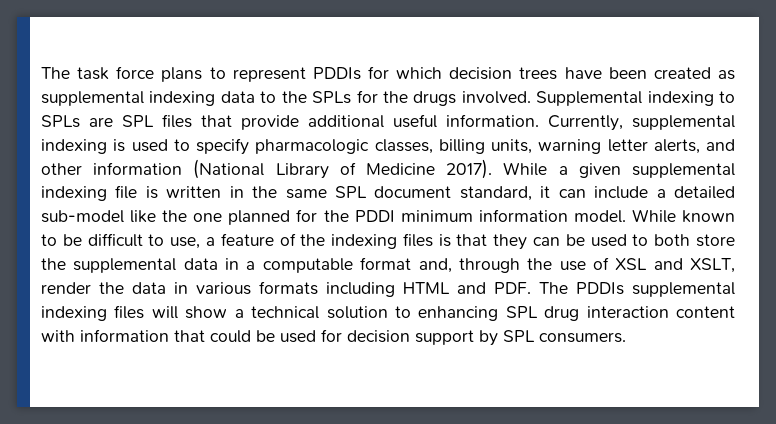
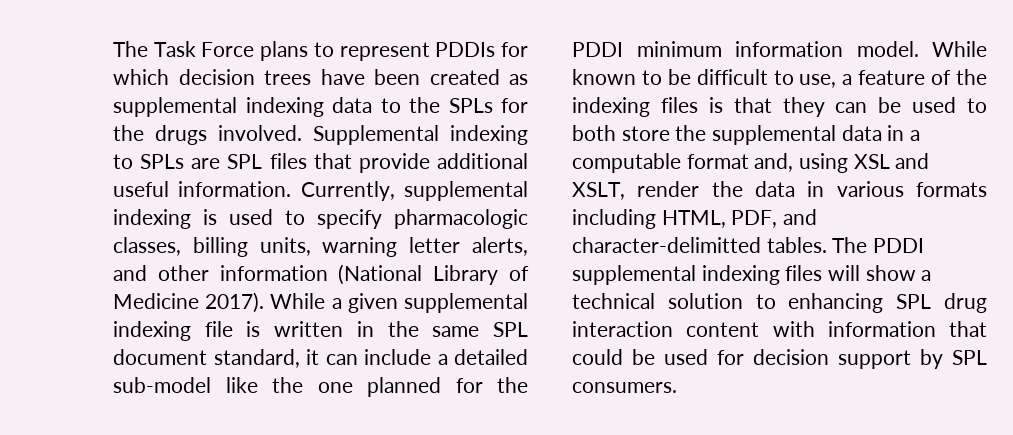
- The task force plans to represent PDDIs for which decision trees have been created as supplemental indexing data to the SPLs for the drugs involved.
+ The Task Force plans to represent PDDIs for which decision trees have been created as supplemental indexing data to the SPLs for the drugs involved.
- While known to be difficult to use, a feature of the indexing files is that they can be used to both store the supplemental data in a computable format and, through the use of XSL and XSLT, render the data in various formats including HTML and PDF. The PDDIs supplemental indexing files will show a technical solution to enhancing SPL drug interaction content with information that could be used for decision support by SPL consumers.
+ While known to be difficult to use, a feature of the indexing files is that they can be used to both store the supplemental data in a computable format and, using XSL and XSLT, render the data in various formats including HTML, PDF, and character-delimitted tables. The PDDI supplemental indexing files will show a technical solution to enhancing SPL drug interaction content with information that could be used for decision support by SPL consumers.

